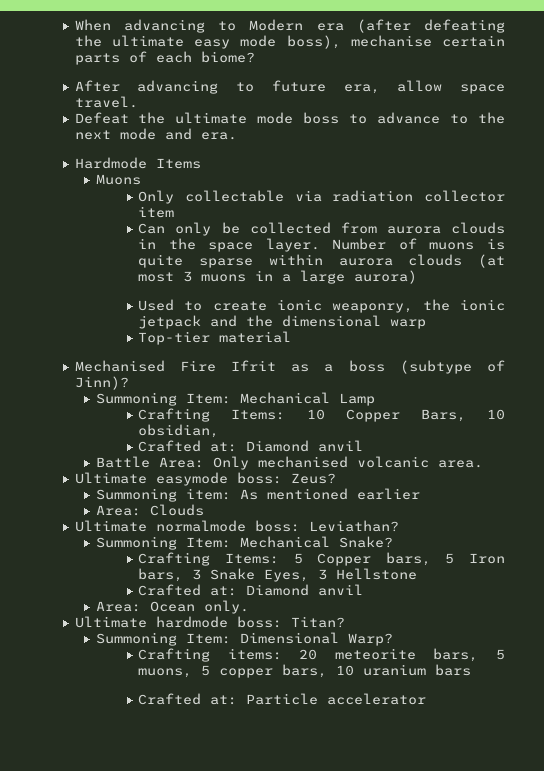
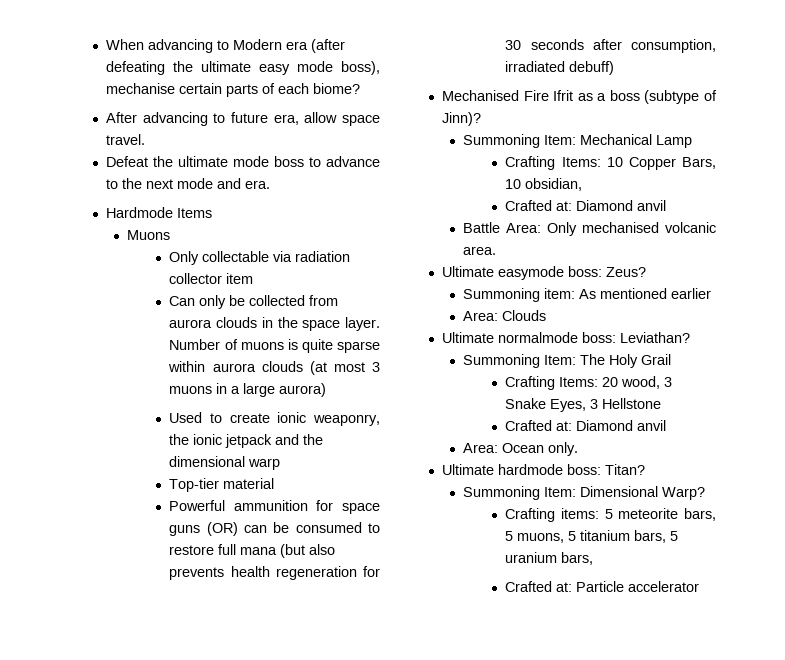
+ Powerful ammunition for space guns (OR) can be consumed to restore full mana (but also prevents health regeneration for 30 seconds after consumption, irradiated debuff)
- Summoning Item: Mechanical Snake?
- Crafting Items: 5 Copper bars, 5 Iron bars, 3 Snake Eyes, 3 Hellstone
+ Summoning Item: The Holy Grail
+ Crafting Items: 20 wood, 3 Snake Eyes, 3 Hellstone
- Crafting items: 20 meteorite bars, 5 muons, 5 copper bars, 10 uranium bars
+ Crafting items: 5 meteorite bars, 5 muons, 5 titanium bars, 5 uranium bars,

